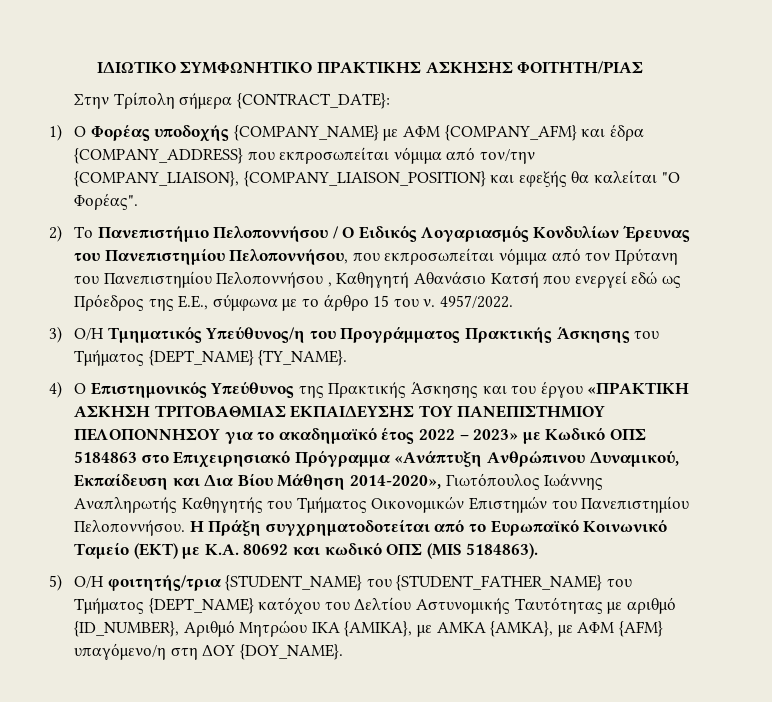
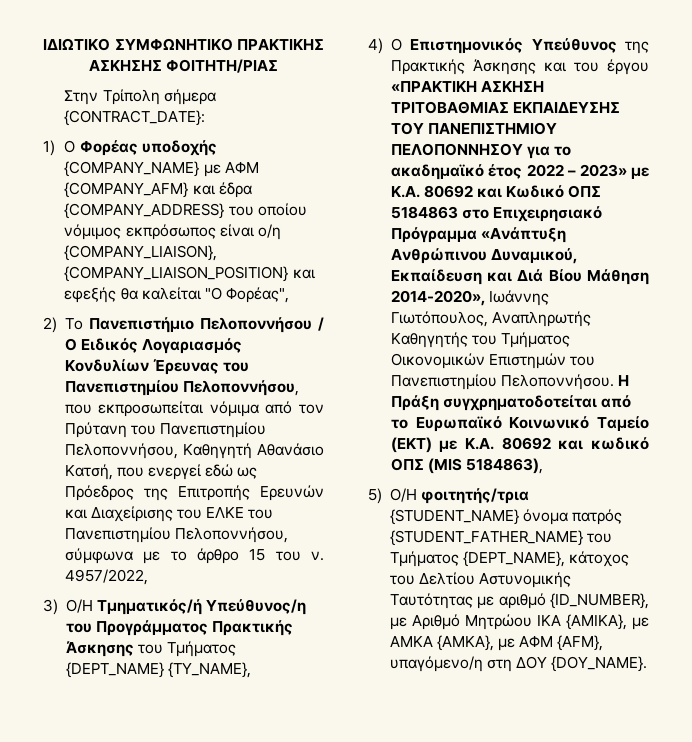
- 1) Ο Φορέας υποδοχής {COMPANY_NAME} με ΑΦΜ {COMPANY_AFM} και έδρα {COMPANY_ADDRESS} που εκπροσωπείται νόμιμα από τον/την {COMPANY_LIAISON}, {COMPANY_LIAISON_POSITION} και εφεξής θα καλείται "Ο Φορέας".
+ 1) Ο Φορέας υποδοχής {COMPANY_NAME} με ΑΦΜ {COMPANY_AFM} και έδρα {COMPANY_ADDRESS} του οποίου νόμιμος εκπρόσωπος είναι ο/η {COMPANY_LIAISON}, {COMPANY_LIAISON_POSITION} και εφεξής θα καλείται "Ο Φορέας",
- 2) Το Πανεπιστήμιο Πελοποννήσου / Ο Ειδικός Λογαριασμός Κονδυλίων Έρευνας του Πανεπιστημίου Πελοποννήσου, που εκπροσωπείται νόμιμα από τον Πρύτανη του Πανεπιστημίου Πελοποννήσου , Καθηγητή Αθανάσιο Κατσή που ενεργεί εδώ ως Πρόεδρος της Ε.Ε., σύμφωνα με το άρθρο 15 του ν.
+ 2) Το Πανεπιστήμιο Πελοποννήσου / Ο Ειδικός Λογαριασμός Κονδυλίων Έρευνας του Πανεπιστημίου Πελοποννήσου, που εκπροσωπείται νόμιμα από τον Πρύτανη του Πανεπιστημίου Πελοποννήσου, Καθηγητή Αθανάσιο Κατσή, που ενεργεί εδώ ως Πρόεδρος της Επιτροπής Ερευνών και Διαχείρισης του ΕΛΚΕ του Πανεπιστημίου Πελοποννήσου, σύμφωνα με το άρθρο 15 του ν.
- 4957/2022.
+ 4957/2022,
- 3) Ο/Η Τμηματικός Υπεύθυνος/η του Προγράμματος Πρακτικής Άσκησης του Τμήματος {DEPT_NAME} {TY_NAME}.
+ 3) Ο/Η Τμηματικός/ή Υπεύθυνος/η του Προγράμματος Πρακτικής Άσκησης του Τμήματος {DEPT_NAME} {TY_NAME},
- 4) Ο Επιστημονικός Υπεύθυνος της Πρακτικής Άσκησης και του έργου «ΠΡΑΚΤΙΚΗ ΑΣΚΗΣΗ ΤΡΙΤΟΒΑΘΜΙΑΣ ΕΚΠΑΙΔΕΥΣΗΣ ΤΟΥ ΠΑΝΕΠΙΣΤΗΜΙΟΥ ΠΕΛΟΠΟΝΝΗΣΟΥ για το ακαδημαϊκό έτος 2022 – 2023» με Κωδικό ΟΠΣ 5184863 στο Επιχειρησιακό Πρόγραμμα «Ανάπτυξη Ανθρώπινου Δυναμικού, Εκπαίδευση και Δια Βίου Μάθηση 2014-2020», Γιωτόπουλος Ιωάννης Αναπληρωτής Καθηγητής του Τμήματος Οικονομικών Επιστημών του Πανεπιστημίου Πελοποννήσου.
+ 4) Ο Επιστημονικός Υπεύθυνος της Πρακτικής Άσκησης και του έργου «ΠΡΑΚΤΙΚΗ ΑΣΚΗΣΗ ΤΡΙΤΟΒΑΘΜΙΑΣ ΕΚΠΑΙΔΕΥΣΗΣ ΤΟΥ ΠΑΝΕΠΙΣΤΗΜΙΟΥ ΠΕΛΟΠΟΝΝΗΣΟΥ για το ακαδημαϊκό έτος 2022 – 2023» με Κ.Α. 80692 και Κωδικό ΟΠΣ 5184863 στο Επιχειρησιακό Πρόγραμμα «Ανάπτυξη Ανθρώπινου Δυναμικού, Εκπαίδευση και Διά Βίου Μάθηση 2014-2020», Ιωάννης Γιωτόπουλος, Αναπληρωτής Καθηγητής του Τμήματος Οικονομικών Επιστημών του Πανεπιστημίου Πελοποννήσου.
- Η Πράξη συγχρηματοδοτείται από το Ευρωπαϊκό Κοινωνικό Ταμείο (ΕΚΤ) με Κ.Α. 80692 και κωδικό ΟΠΣ (MIS 5184863).
+ Η Πράξη συγχρηματοδοτείται από το Ευρωπαϊκό Κοινωνικό Ταμείο (ΕΚΤ) με Κ.Α. 80692 και κωδικό ΟΠΣ (MIS 5184863),
- 5) Ο/Η φοιτητής/τρια {STUDENT_NAME} του {STUDENT_FATHER_NAME} του Τμήματος {DEPT_NAME} κατόχου του Δελτίου Αστυνομικής Ταυτότητας με αριθμό {ID_NUMBER}, Αριθμό Μητρώου ΙΚΑ {AMIKA}, με ΑΜΚΑ {AMKA}, με ΑΦΜ {AFM} υπαγόμενο/η στη ΔΟΥ {DOY_NAME}.
+ 5) Ο/Η φοιτητής/τρια {STUDENT_NAME} όνομα πατρός {STUDENT_FATHER_NAME} του Τμήματος {DEPT_NAME}, κάτοχος του Δελτίου Αστυνομικής Ταυτότητας με αριθμό {ID_NUMBER}, με Αριθμό Μητρώου ΙΚΑ {AMIKA}, με ΑΜΚΑ {AMKA}, με ΑΦΜ {AFM}, υπαγόμενο/η στη ΔΟΥ {DOY_NAME}.

